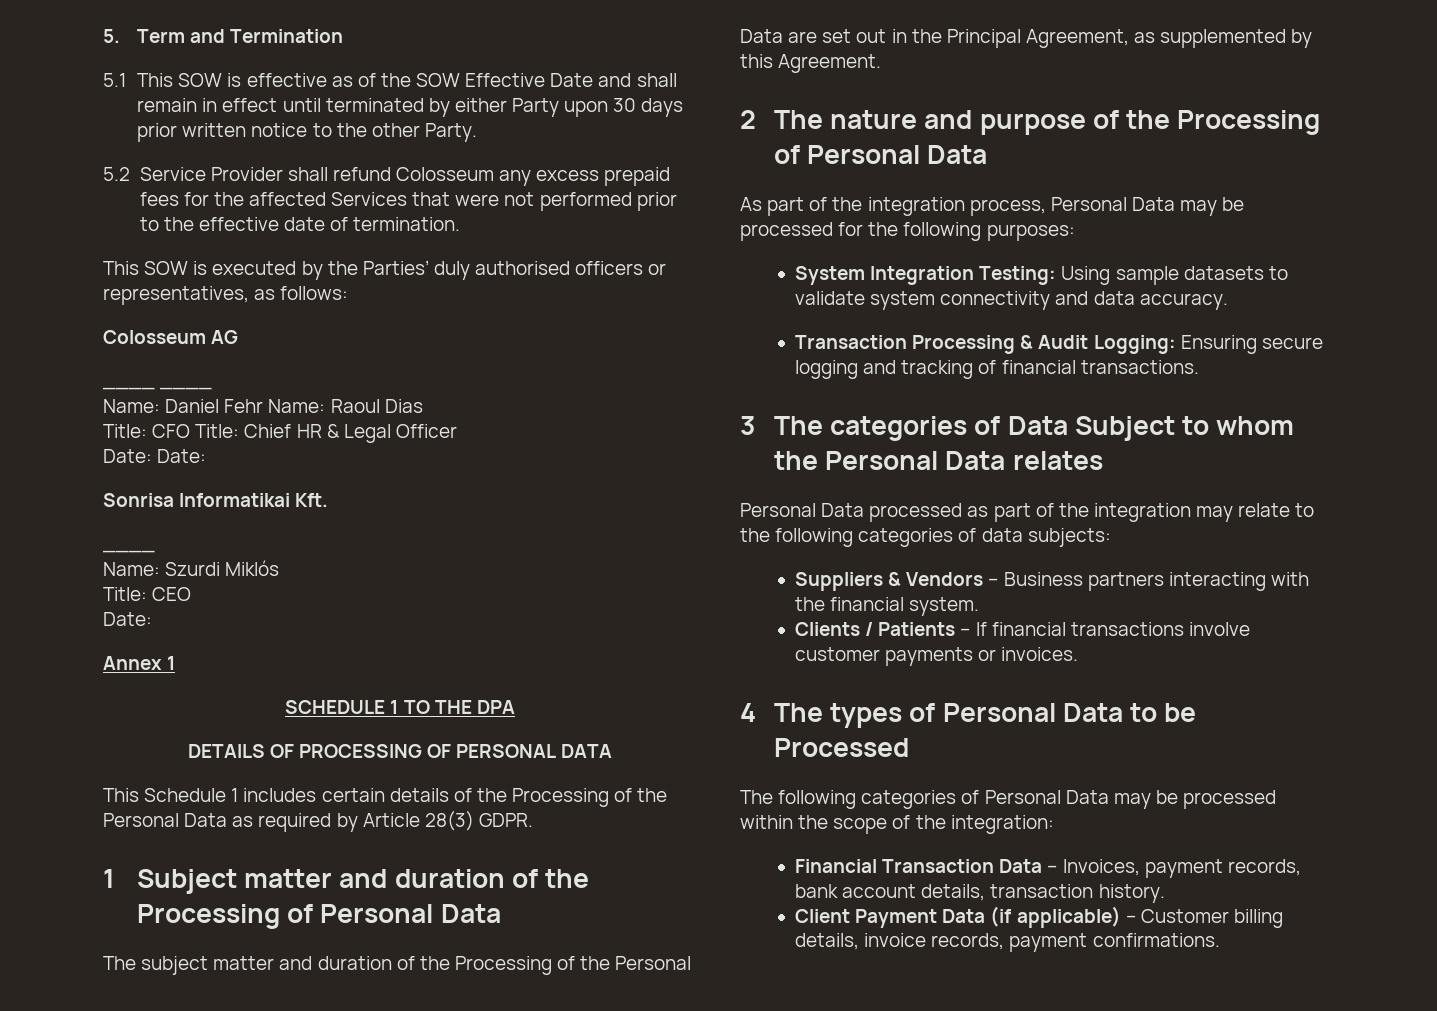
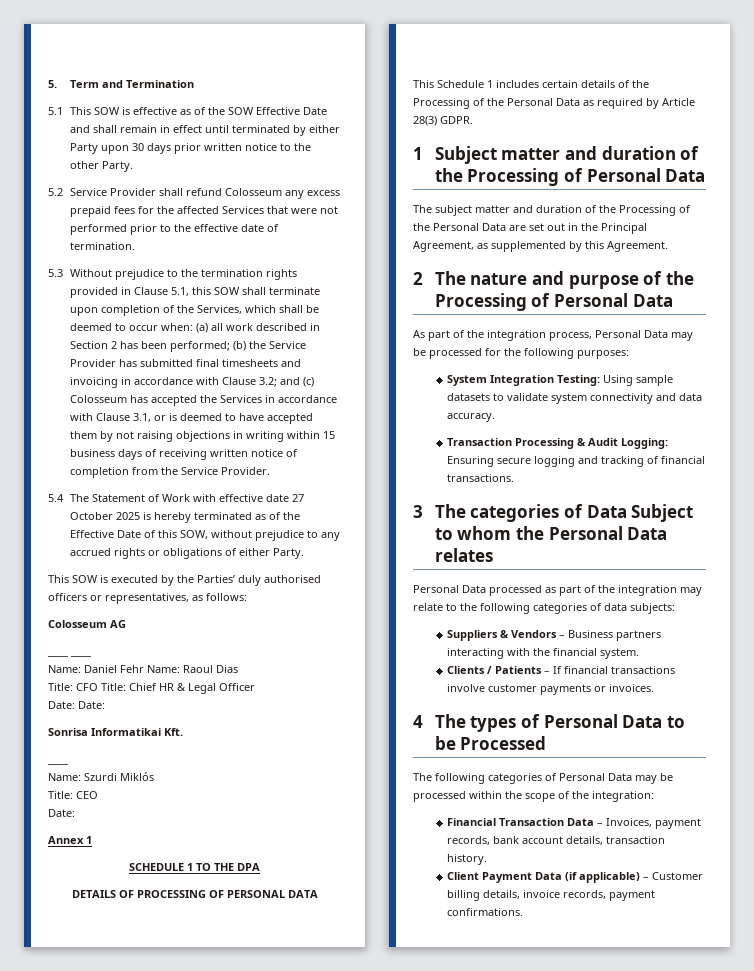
+ 5.3 Without prejudice to the termination rights provided in Clause 5.1, this SOW shall terminate upon completion of the Services, which shall be deemed to occur when: (a) all work described in Section 2 has been performed; (b) the Service Provider has submitted final timesheets and invoicing in accordance with Clause 3.2; and (c) Colosseum has accepted the Services in accordance with Clause 3.1, or is deemed to have accepted them by not raising objections in writing within 15 business days of receiving written notice of completion from the Service Provider.
+ 5.4 The Statement of Work with effective date 27 October 2025 is hereby terminated as of the Effective Date of this SOW, without prejudice to any accrued rights or obligations of either Party.

